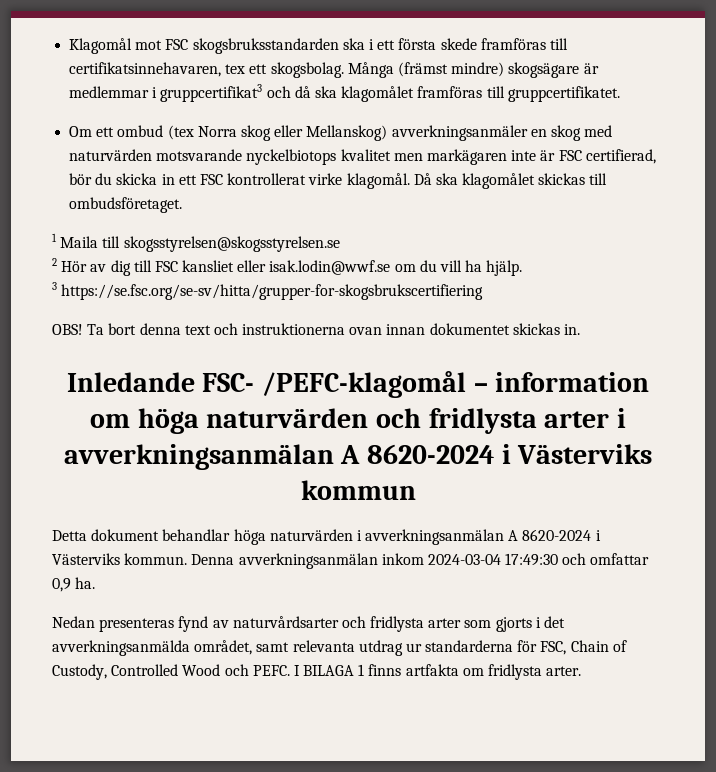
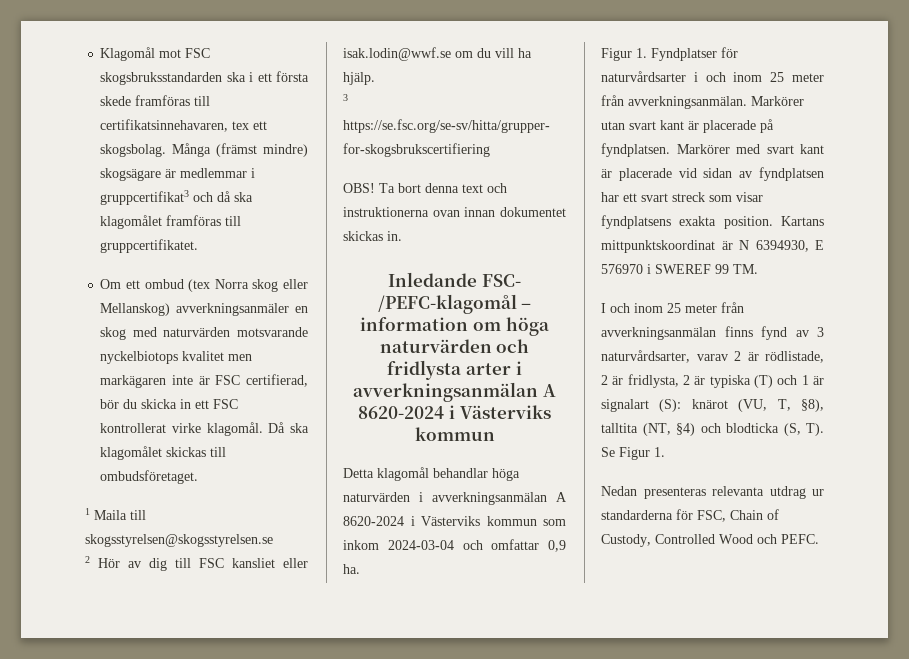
- Detta dokument behandlar höga naturvärden i avverkningsanmälan A 8620-2024 i Västerviks kommun. Denna avverkningsanmälan inkom 2024-03-04 17:49:30 och omfattar 0,9 ha.
+ Detta klagomål behandlar höga naturvärden i avverkningsanmälan A 8620-2024 i Västerviks kommun som inkom 2024-03-04 och omfattar 0,9 ha.
- Nedan presenteras fynd av naturvårdsarter och fridlysta arter som gjorts i det avverkningsanmälda området, samt relevanta utdrag ur standarderna för FSC, Chain of Custody, Controlled Wood och PEFC. I BILAGA 1 finns artfakta om fridlysta arter.
+ Figur 1. Fyndplatser för naturvårdsarter i och inom 25 meter från avverkningsanmälan. Markörer utan svart kant är placerade på fyndplatsen. Markörer med svart kant är placerade vid sidan av fyndplatsen har ett svart streck som visar fyndplatsens exakta position. Kartans mittpunktskoordinat är N 6394930, E 576970 i SWEREF 99 TM.
+ I och inom 25 meter från avverkningsanmälan finns fynd av 3 naturvårdsarter, varav 2 är rödlistade, 2 är fridlysta, 2 är typiska (T) och 1 är signalart (S): knärot (VU, T, §8), talltita (NT, §4) och blodticka (S, T). Se Figur 1.
+ Nedan presenteras relevanta utdrag ur standarderna för FSC, Chain of Custody, Controlled Wood och PEFC.

